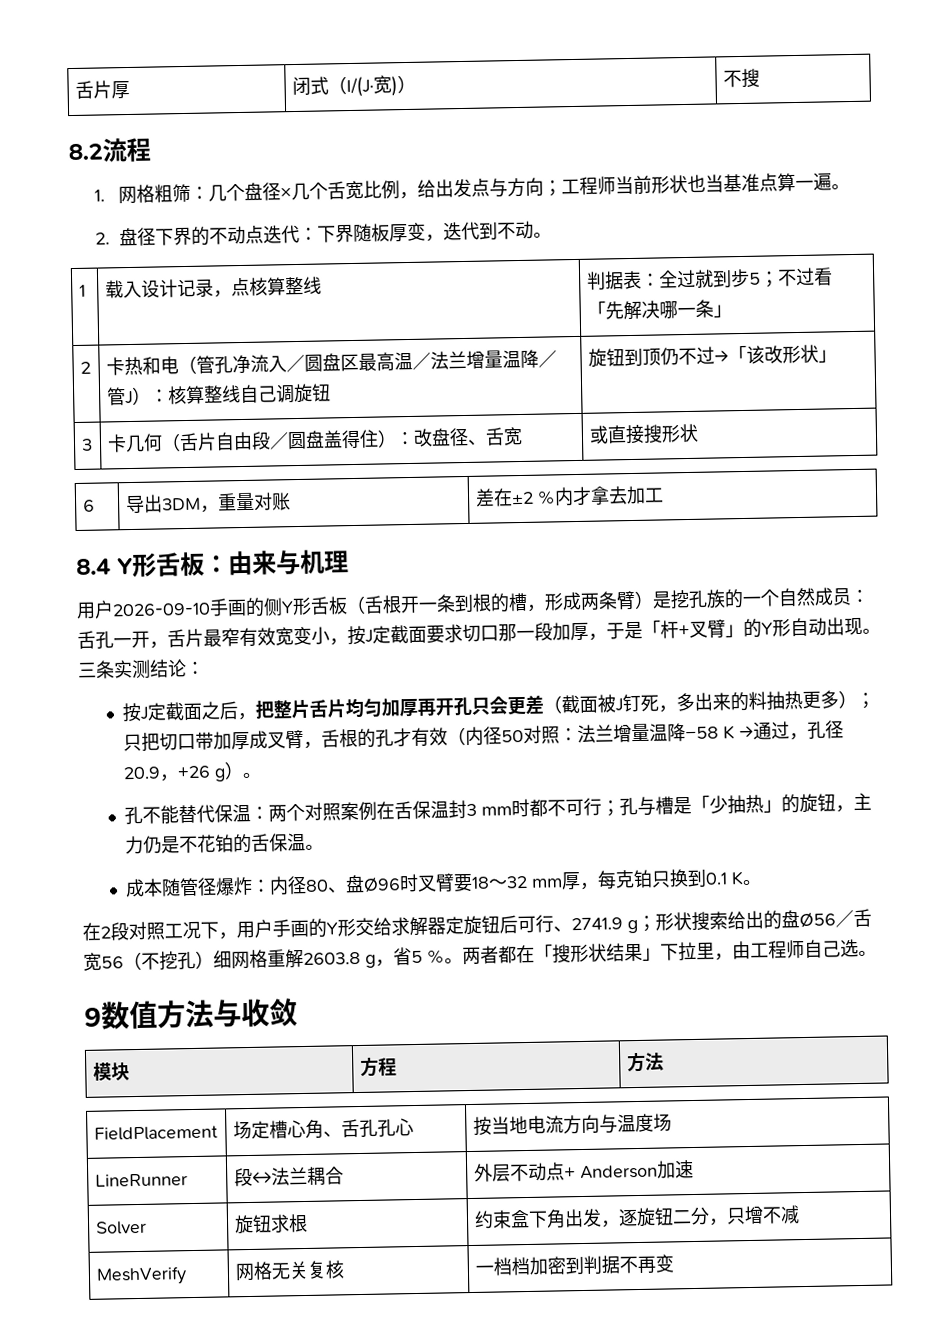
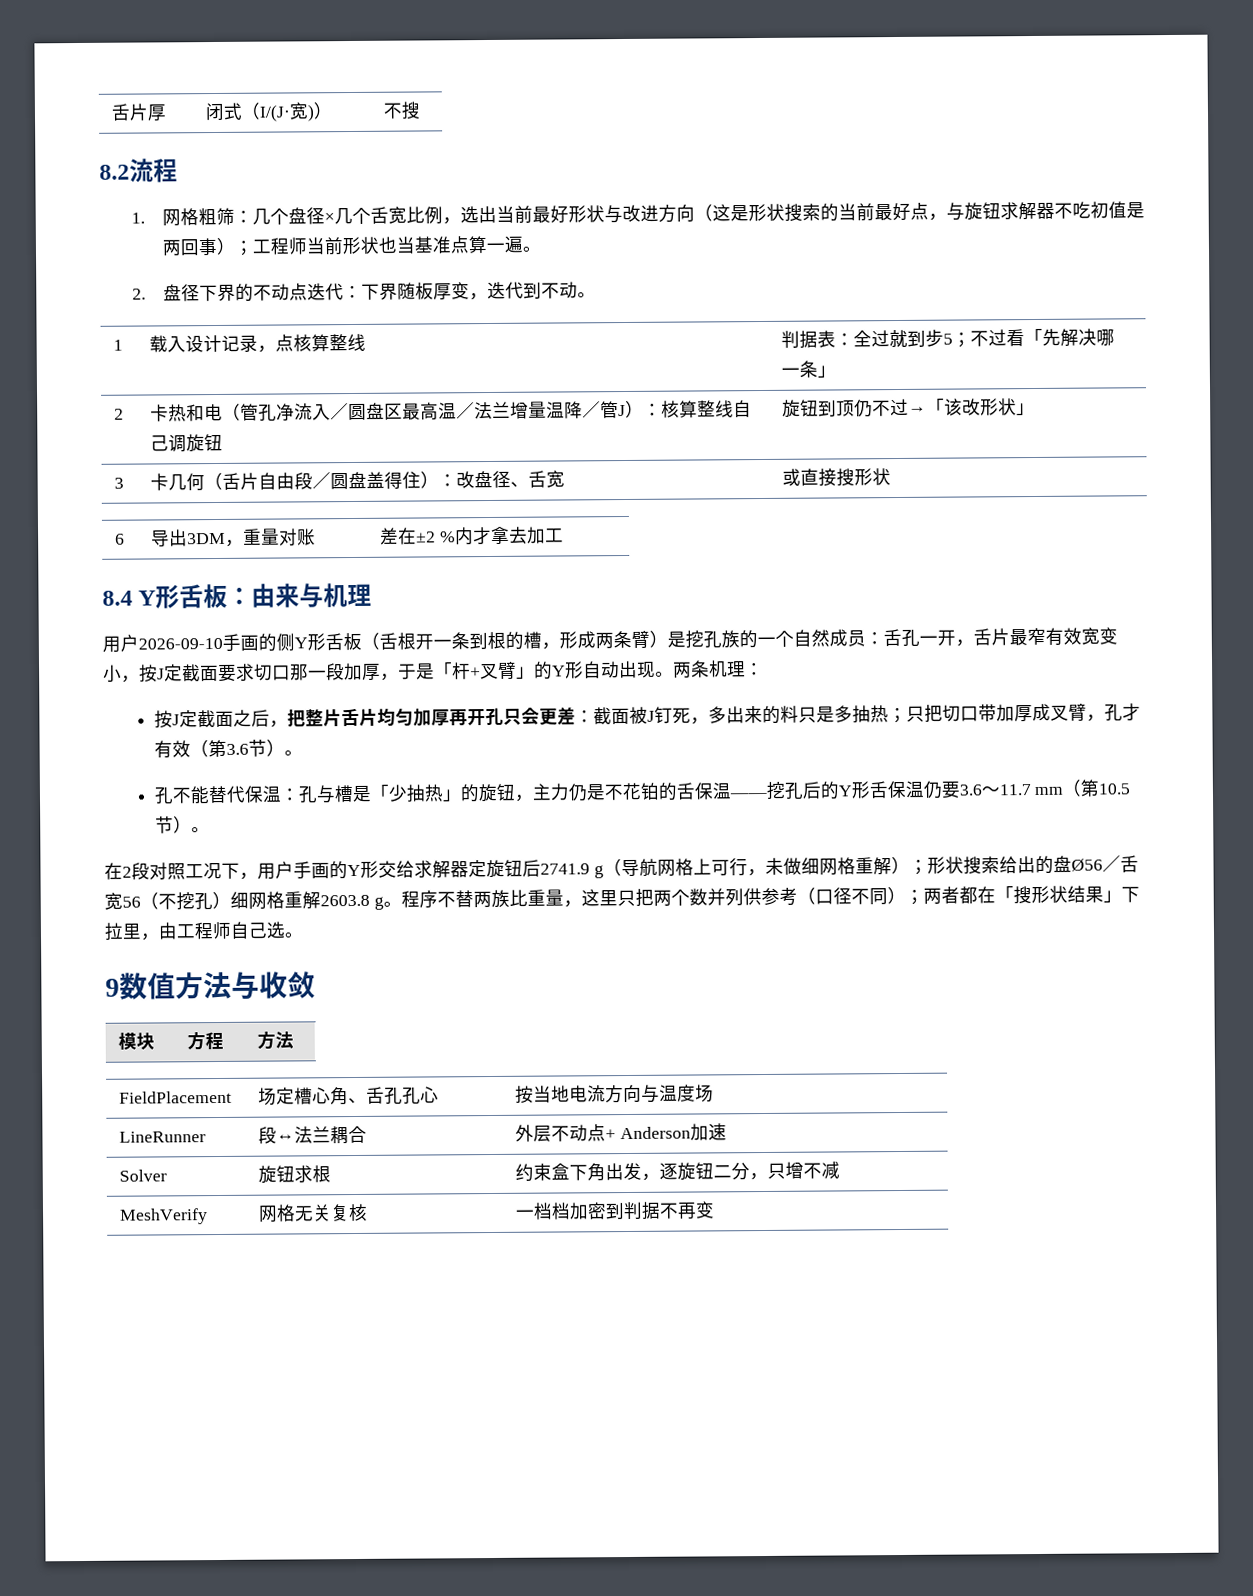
- 1.网格粗筛：几个盘径×几个舌宽比例，给出发点与方向；工程师当前形状也当基准点算一遍。
+ 1.网格粗筛：几个盘径×几个舌宽比例，选出当前最好形状与改进方向（这是形状搜索的当前最好点，与旋钮求解器不吃初值是两回事）；工程师当前形状也当基准点算一遍。
- 三条实测结论：
+ 两条机理：
- 按J定截面之后，把整片舌片均匀加厚再开孔只会更差（截面被J钉死，多出来的料抽热更多）；只把切口带加厚成叉臂，舌根的孔才有效（内径50对照：法兰增量温降−58 K →通过，孔径20.9，+26 g）。
+ 按J定截面之后，把整片舌片均匀加厚再开孔只会更差：截面被J钉死，多出来的料只是多抽热；只把切口带加厚成叉臂，孔才有效（第3.6节）。
- 孔不能替代保温：两个对照案例在舌保温封3 mm时都不可行；孔与槽是「少抽热」的旋钮，主力仍是不花铂的舌保温。
- 成本随管径爆炸：内径80、盘Ø96时叉臂要18～32 mm厚，每克铂只换到0.1 K。
+ 孔不能替代保温：孔与槽是「少抽热」的旋钮，主力仍是不花铂的舌保温——挖孔后的Y形舌保温仍要3.6～11.7 mm（第10.5节）。
- 在2段对照工况下，用户手画的Y形交给求解器定旋钮后可行、2741.9 g；形状搜索给出的盘Ø56／舌宽56（不挖孔）细网格重解2603.8 g，省5 %。两者都在「搜形状结果」下拉里，由工程师自己选。
+ 在2段对照工况下，用户手画的Y形交给求解器定旋钮后2741.9 g（导航网格上可行，未做细网格重解）；形状搜索给出的盘Ø56／舌宽56（不挖孔）细网格重解2603.8 g。程序不替两族比重量，这里只把两个数并列供参考（口径不同）；两者都在「搜形状结果」下拉里，由工程师自己选。

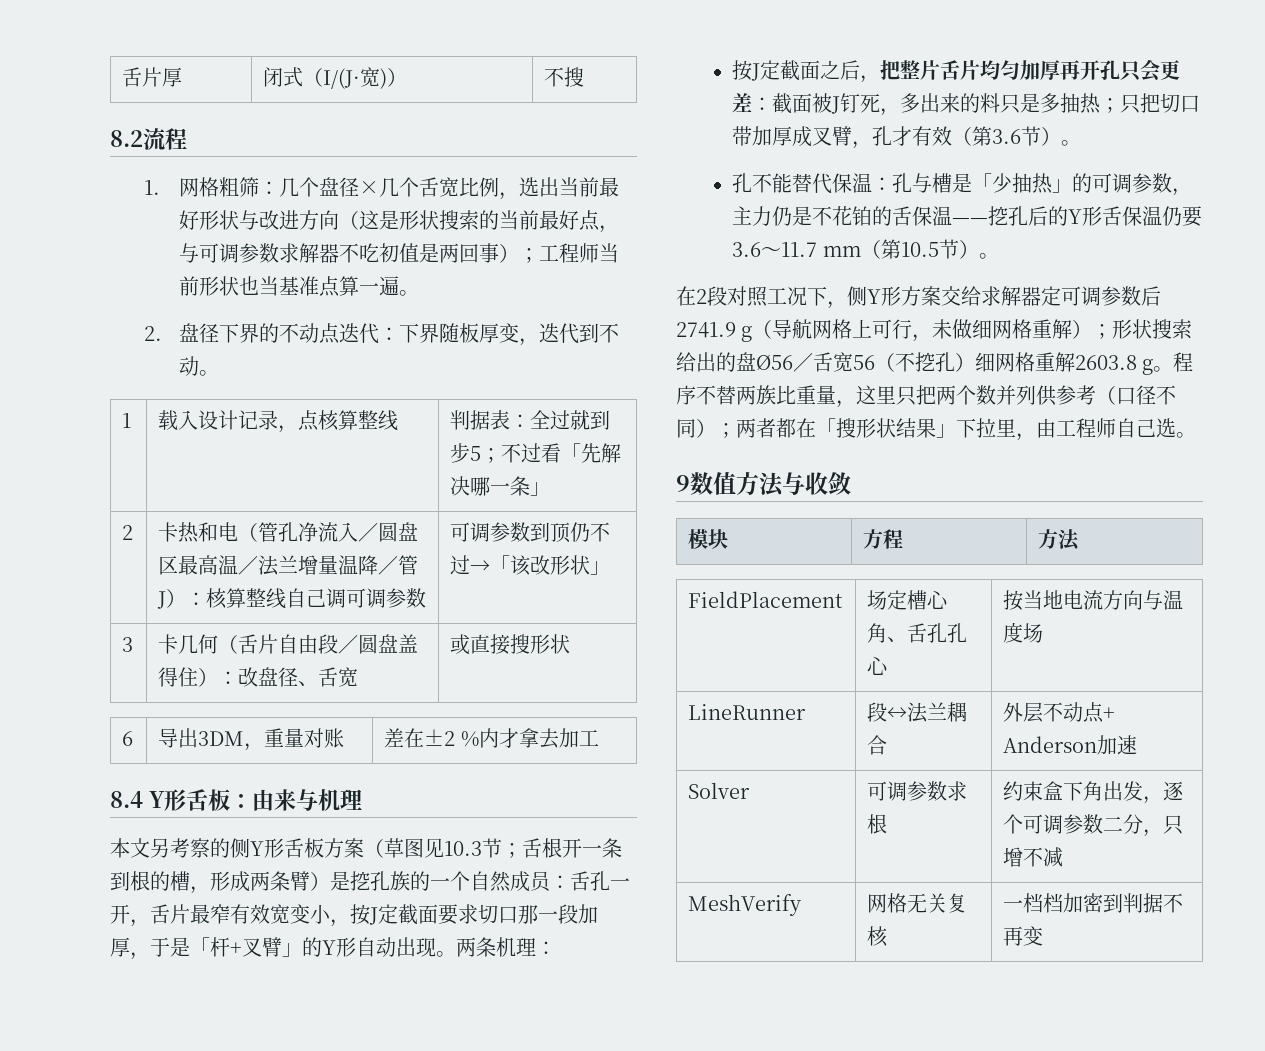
- 1.网格粗筛：几个盘径×几个舌宽比例，选出当前最好形状与改进方向（这是形状搜索的当前最好点，与旋钮求解器不吃初值是两回事）；工程师当前形状也当基准点算一遍。
+ 1.网格粗筛：几个盘径×几个舌宽比例，选出当前最好形状与改进方向（这是形状搜索的当前最好点，与可调参数求解器不吃初值是两回事）；工程师当前形状也当基准点算一遍。
- 2 | 卡热和电（管孔净流入／圆盘区最高温／法兰增量温降／管J）：核算整线自己调旋钮 | 旋钮到顶仍不过→「该改形状」
+ 2 | 卡热和电（管孔净流入／圆盘区最高温／法兰增量温降／管J）：核算整线自己调可调参数 | 可调参数到顶仍不过→「该改形状」
- 用户2026-09-10手画的侧Y形舌板（舌根开一条到根的槽，形成两条臂）是挖孔族的一个自然成员：舌孔一开，舌片最窄有效宽变小，按J定截面要求切口那一段加厚，于是「杆+叉臂」的Y形自动出现。
+ 本文另考察的侧Y形舌板方案（草图见10.3节；舌根开一条到根的槽，形成两条臂）是挖孔族的一个自然成员：舌孔一开，舌片最窄有效宽变小，按J定截面要求切口那一段加厚，于是「杆+叉臂」的Y形自动出现。
- 孔不能替代保温：孔与槽是「少抽热」的旋钮，主力仍是不花铂的舌保温——挖孔后的Y形舌保温仍要3.6～11.7 mm（第10.5节）。
+ 孔不能替代保温：孔与槽是「少抽热」的可调参数，主力仍是不花铂的舌保温——挖孔后的Y形舌保温仍要3.6～11.7 mm（第10.5节）。
- 在2段对照工况下，用户手画的Y形交给求解器定旋钮后2741.9 g（导航网格上可行，未做细网格重解）；形状搜索给出的盘Ø56／舌宽56（不挖孔）细网格重解2603.8 g。
+ 在2段对照工况下，侧Y形方案交给求解器定可调参数后2741.9 g（导航网格上可行，未做细网格重解）；形状搜索给出的盘Ø56／舌宽56（不挖孔）细网格重解2603.8 g。
- Solver | 旋钮求根 | 约束盒下角出发，逐旋钮二分，只增不减
+ Solver | 可调参数求根 | 约束盒下角出发，逐个可调参数二分，只增不减

